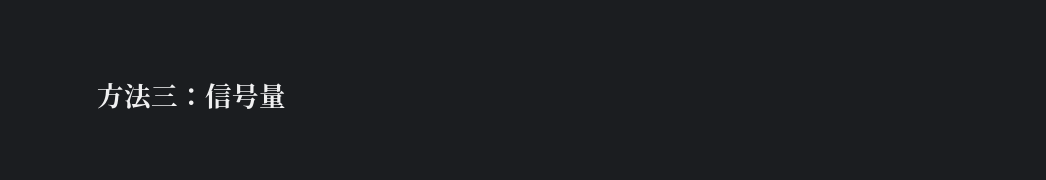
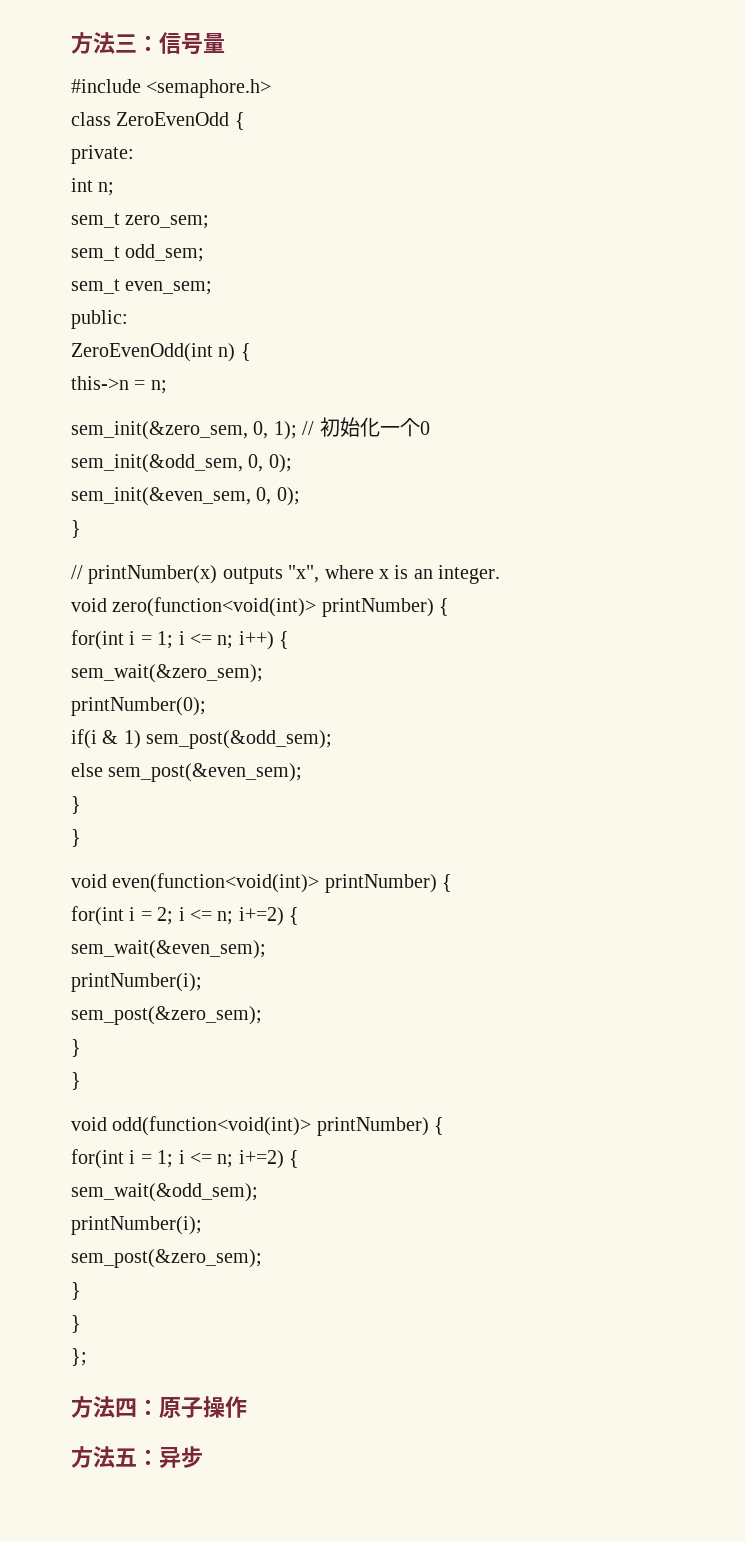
+ #include <semaphore.h>
+ class ZeroEvenOdd {
+ private:
+ int n;
+ sem_t zero_sem;
+ sem_t odd_sem;
+ sem_t even_sem;
+ public:
+ ZeroEvenOdd(int n) {
+ this->n = n;
+ sem_init(&zero_sem, 0, 1); // 初始化一个0
+ sem_init(&odd_sem, 0, 0);
+ sem_init(&even_sem, 0, 0);
+ }
+ // printNumber(x) outputs "x", where x is an integer.
+ void zero(function<void(int)> printNumber) {
+ for(int i = 1; i <= n; i++) {
+ sem_wait(&zero_sem);
+ printNumber(0);
+ if(i & 1) sem_post(&odd_sem);
+ else sem_post(&even_sem);
+ }
+ }
+ void even(function<void(int)> printNumber) {
+ for(int i = 2; i <= n; i+=2) {
+ sem_wait(&even_sem);
+ printNumber(i);
+ sem_post(&zero_sem);
+ }
+ }
+ void odd(function<void(int)> printNumber) {
+ for(int i = 1; i <= n; i+=2) {
+ sem_wait(&odd_sem);
+ printNumber(i);
+ sem_post(&zero_sem);
+ }
+ }
+ };
+ 方法四：原子操作
+ 方法五：异步

